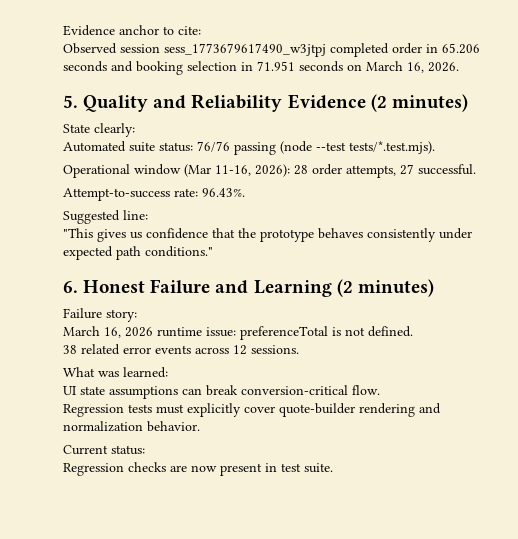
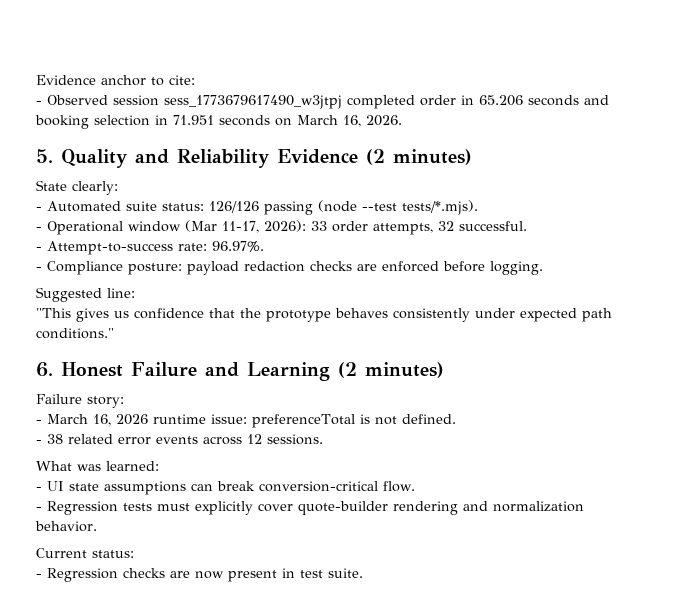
- Observed session sess_1773679617490_w3jtpj completed order in 65.206 seconds and booking selection in 71.951 seconds on March 16, 2026.
+ - Observed session sess_1773679617490_w3jtpj completed order in 65.206 seconds and booking selection in 71.951 seconds on March 16, 2026.
- Automated suite status: 76/76 passing (node --test tests/*.test.mjs).
- Operational window (Mar 11-16, 2026): 28 order attempts, 27 successful.
+ - Automated suite status: 126/126 passing (node --test tests/*.mjs).
+ - Operational window (Mar 11-17, 2026): 33 order attempts, 32 successful.
- Attempt-to-success rate: 96.43%.
+ - Attempt-to-success rate: 96.97%.
+ - Compliance posture: payload redaction checks are enforced before logging.
- March 16, 2026 runtime issue: preferenceTotal is not defined.
+ - March 16, 2026 runtime issue: preferenceTotal is not defined.
- 38 related error events across 12 sessions.
+ - 38 related error events across 12 sessions.
- UI state assumptions can break conversion-critical flow.
+ - UI state assumptions can break conversion-critical flow.
- Regression tests must explicitly cover quote-builder rendering and normalization behavior.
+ - Regression tests must explicitly cover quote-builder rendering and normalization behavior.
- Regression checks are now present in test suite.
+ - Regression checks are now present in test suite.

